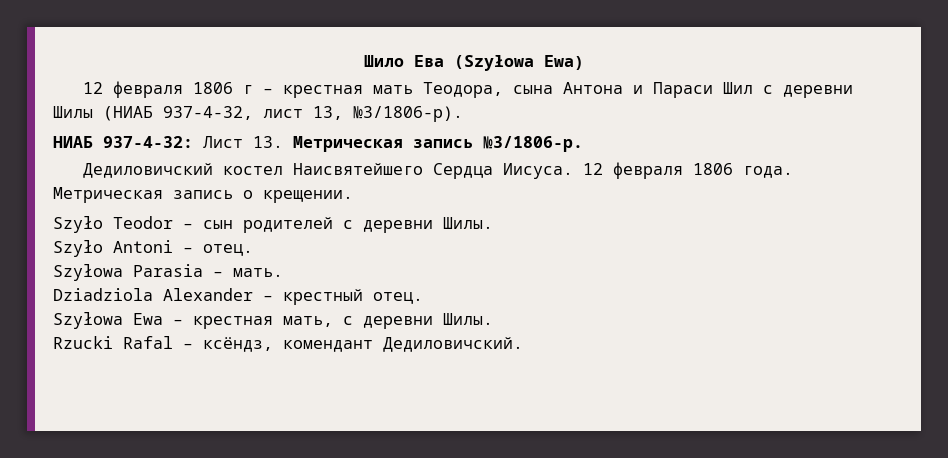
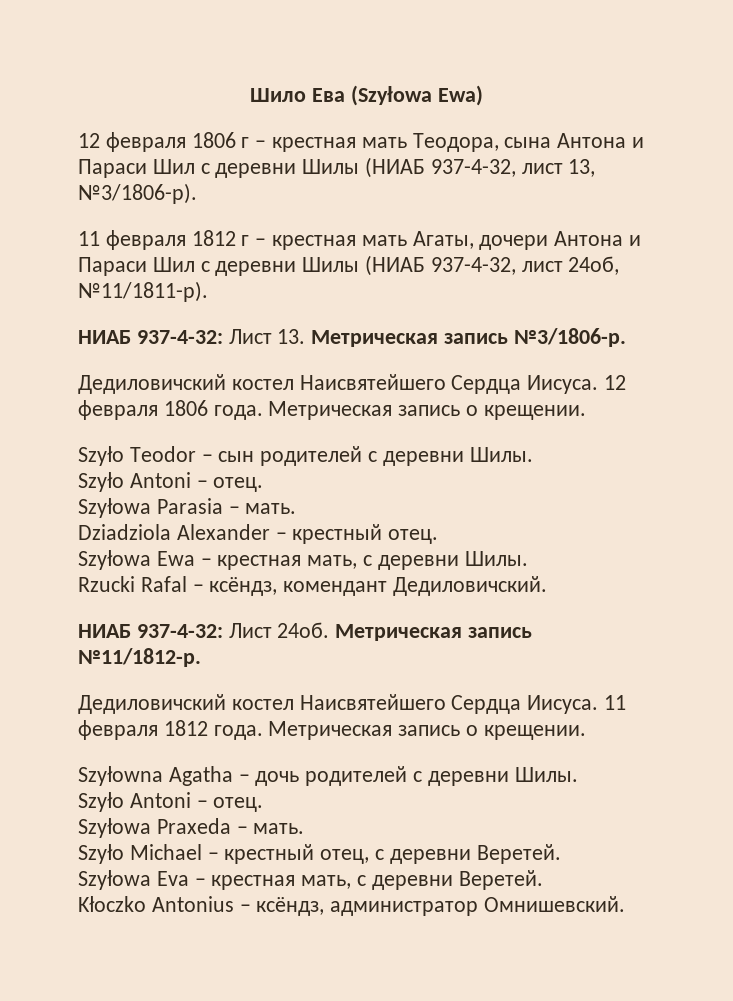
+ 11 февраля 1812 г – крестная мать Агаты, дочери Антона и Параси Шил с деревни Шилы (НИАБ 937-4-32, лист 24об, №11/1811-р).
+ НИАБ 937-4-32: Лист 24об. Метрическая запись №11/1812-р.
+ Дедиловичский костел Наисвятейшего Сердца Иисуса. 11 февраля 1812 года. Метрическая запись о крещении.
+ Szyłowna Agatha – дочь родителей с деревни Шилы.
+ Szyło Antoni – отец.
+ Szyłowa Praxeda – мать.
+ Szyło Michael – крестный отец, с деревни Веретей.
+ Szyłowa Eva – крестная мать, с деревни Веретей.
+ Kłoczko Antonius – ксёндз, администратор Омнишевский.

